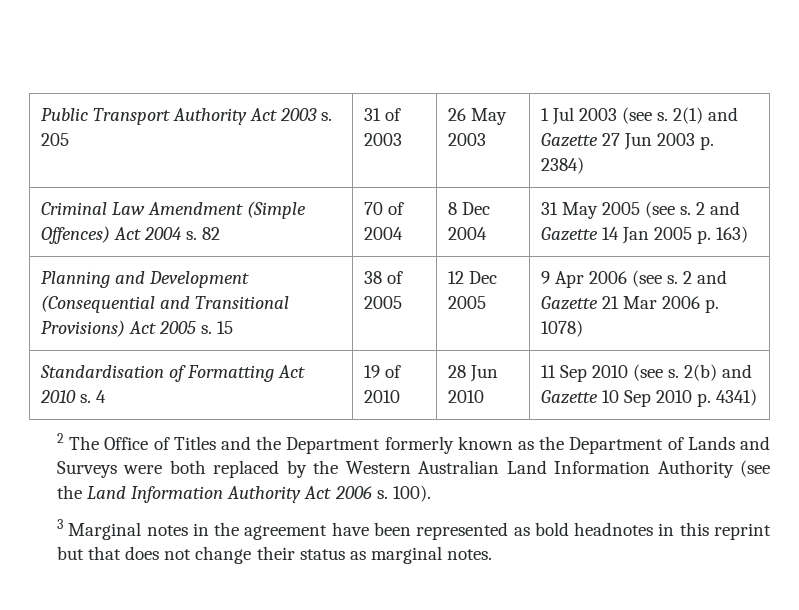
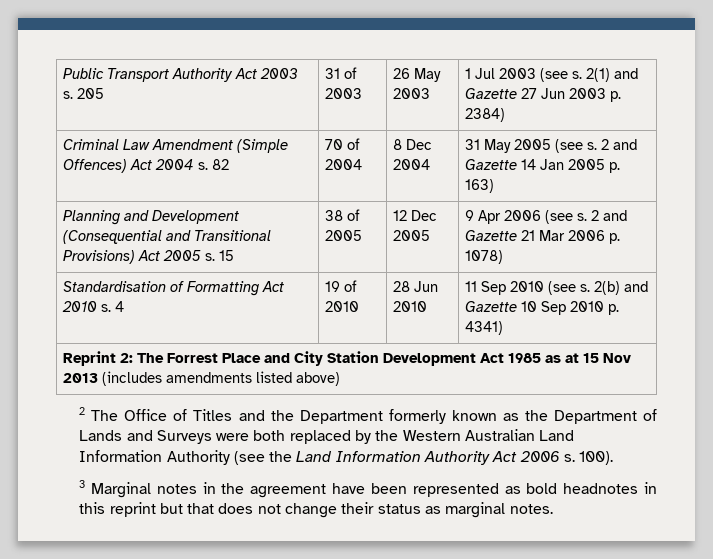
+ Reprint 2: The Forrest Place and City Station Development Act 1985 as at 15 Nov 2013 (includes amendments listed above)

